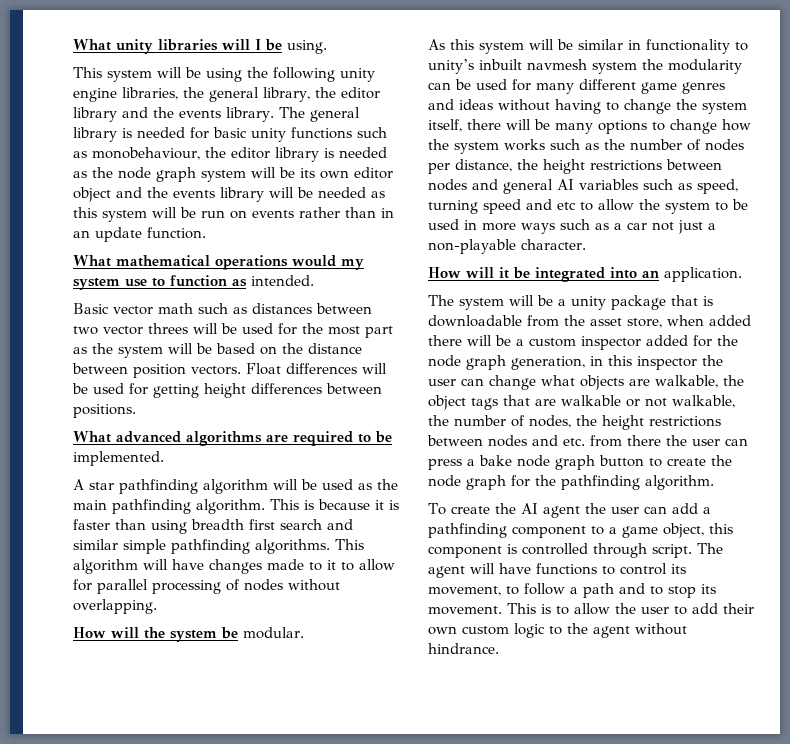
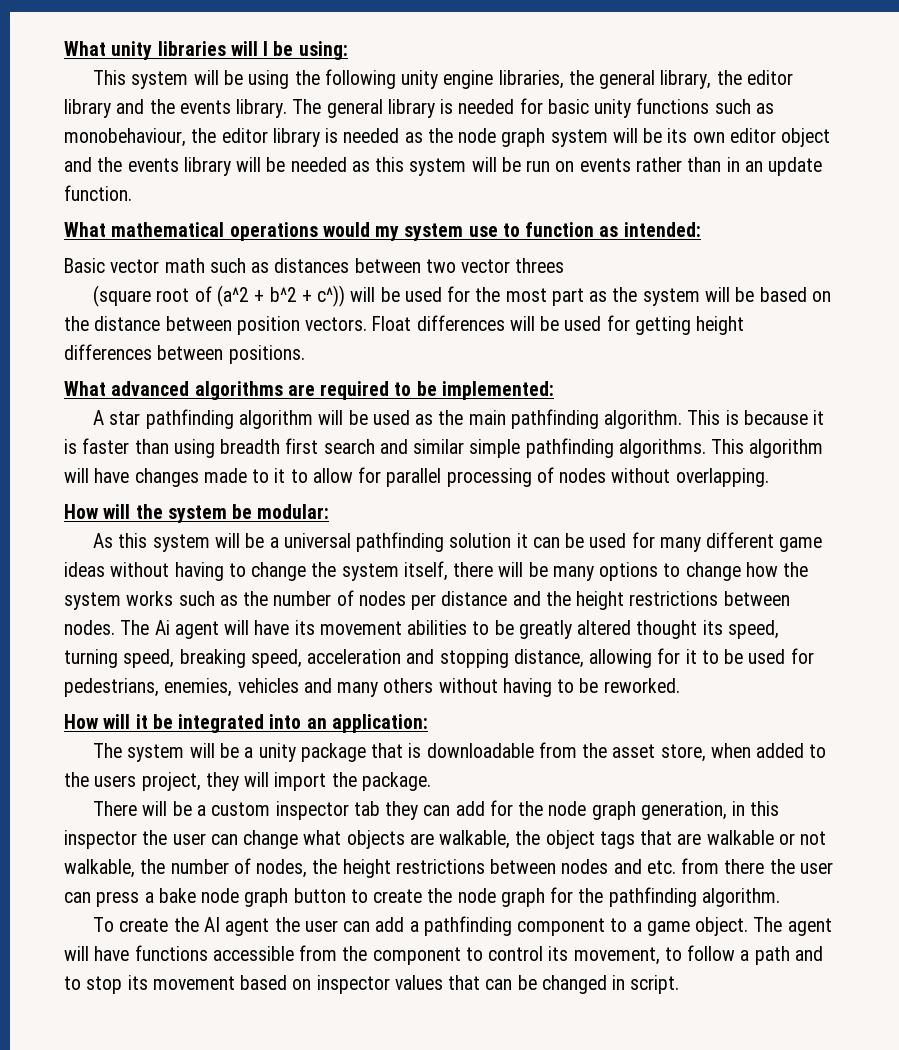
- What unity libraries will I be using.
+ What unity libraries will I be using:
- What mathematical operations would my system use to function as intended.
+ What mathematical operations would my system use to function as intended:
- Basic vector math such as distances between two vector threes will be used for the most part as the system will be based on the distance between position vectors.
+ Basic vector math such as distances between two vector threes
+ (square root of (a^2 + b^2 + c^)) will be used for the most part as the system will be based on the distance between position vectors.
- What advanced algorithms are required to be implemented.
+ What advanced algorithms are required to be implemented:
- How will the system be modular.
+ How will the system be modular:
- As this system will be similar in functionality to unity’s inbuilt navmesh system the modularity can be used for many different game genres and ideas without having to change the system itself, there will be many options to change how the system works such as the number of nodes per distance, the height restrictions between nodes and general AI variables such as speed, turning speed and etc to allow the system to be used in more ways such as a car not just a non-playable character.
+ As this system will be a universal pathfinding solution it can be used for many different game ideas without having to change the system itself, there will be many options to change how the system works such as the number of nodes per distance and the height restrictions between nodes. The Ai agent will have its movement abilities to be greatly altered thought its speed, turning speed, breaking speed, acceleration and stopping distance, allowing for it to be used for pedestrians, enemies, vehicles and many others without having to be reworked.
- How will it be integrated into an application.
+ How will it be integrated into an application:
- The system will be a unity package that is downloadable from the asset store, when added there will be a custom inspector added for the node graph generation, in this inspector the user can change what objects are walkable, the object tags that are walkable or not walkable, the number of nodes, the height restrictions between nodes and etc. from there the user can press a bake node graph button to create the node graph for the pathfinding algorithm.
+ The system will be a unity package that is downloadable from the asset store, when added to the users project, they will import the package.
+ There will be a custom inspector tab they can add for the node graph generation, in this inspector the user can change what objects are walkable, the object tags that are walkable or not walkable, the number of nodes, the height restrictions between nodes and etc. from there the user can press a bake node graph button to create the node graph for the pathfinding algorithm.
- To create the AI agent the user can add a pathfinding component to a game object, this component is controlled through script.
+ To create the AI agent the user can add a pathfinding component to a game object.
- The agent will have functions to control its movement, to follow a path and to stop its movement. This is to allow the user to add their own custom logic to the agent without hindrance.
+ The agent will have functions accessible from the component to control its movement, to follow a path and to stop its movement based on inspector values that can be changed in script.

